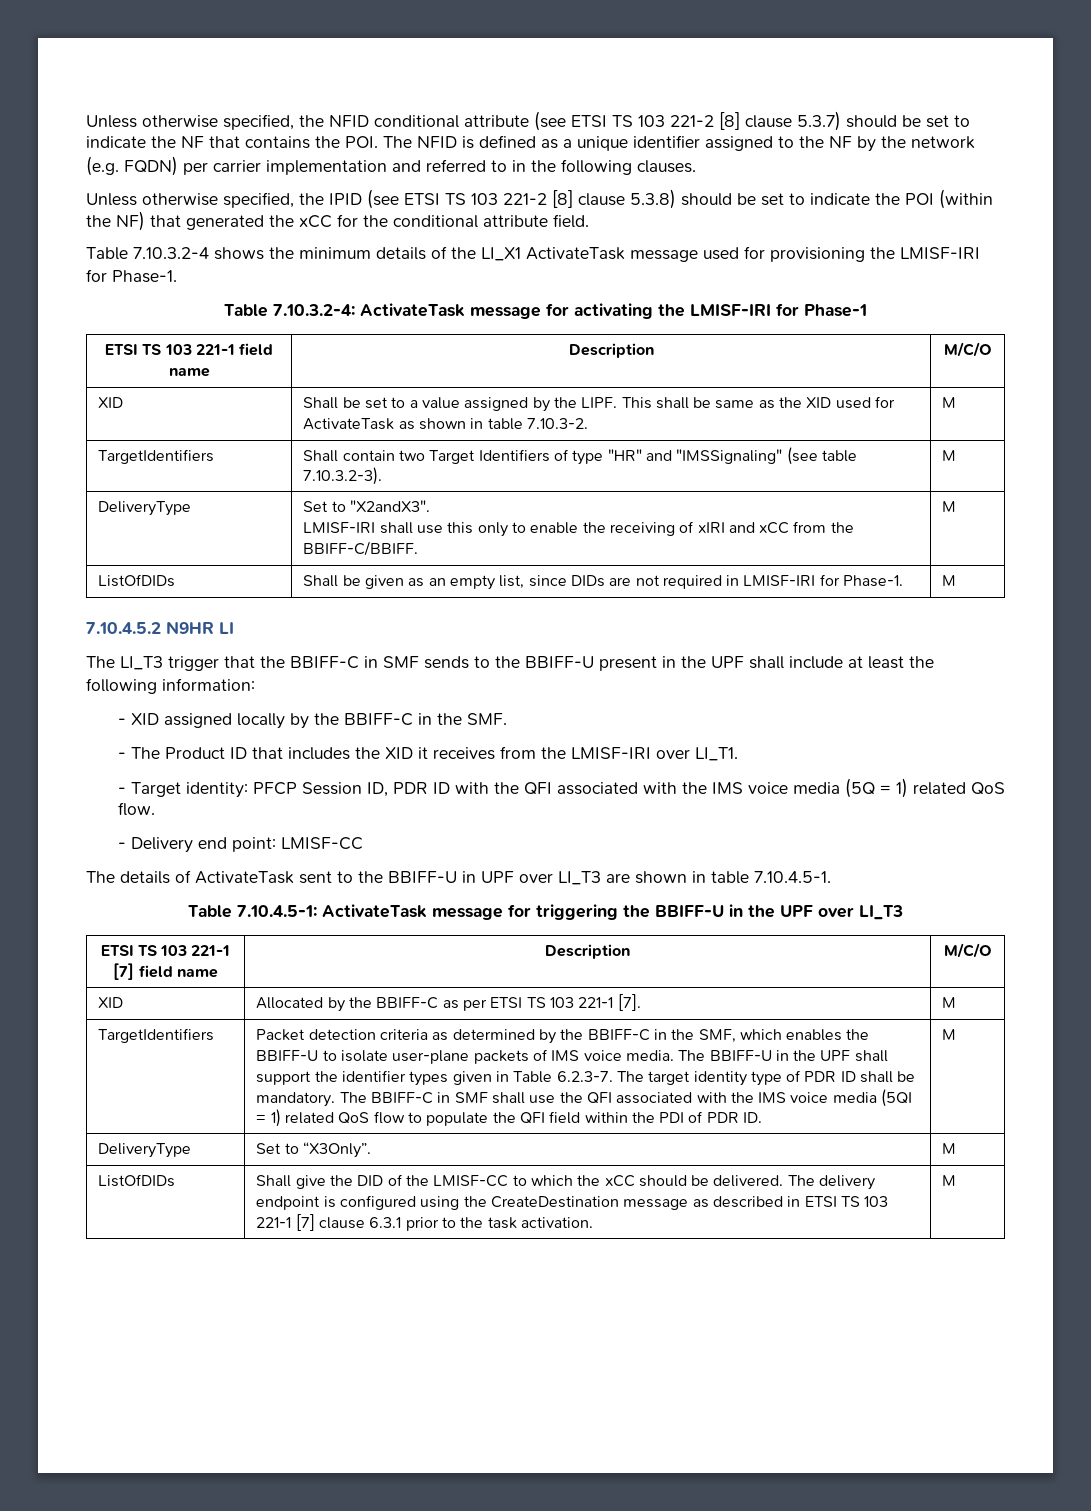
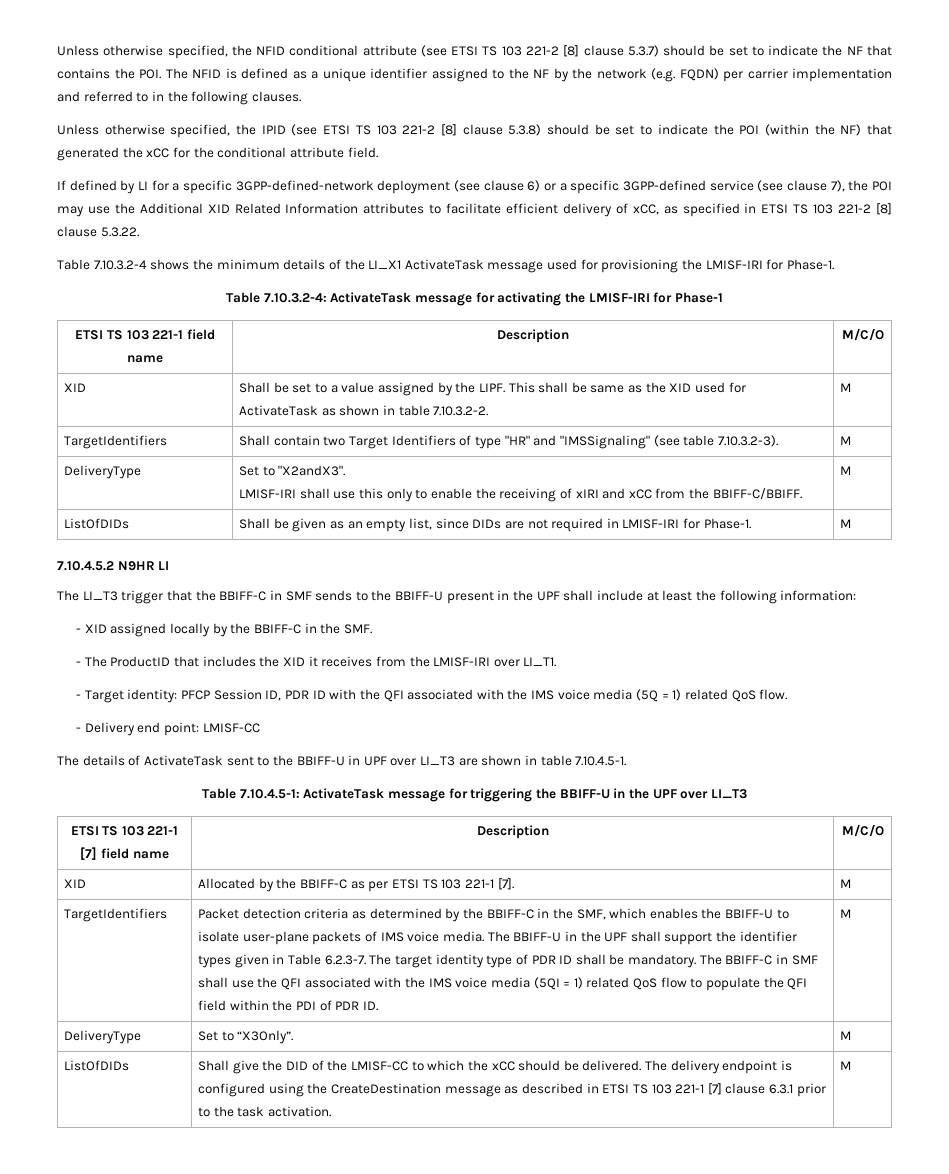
+ If defined by LI for a specific 3GPP-defined-network deployment (see clause 6) or a specific 3GPP-defined service (see clause 7), the POI may use the Additional XID Related Information attributes to facilitate efficient delivery of xCC, as specified in ETSI TS 103 221-2 [8] clause 5.3.22.
- XID | Shall be set to a value assigned by the LIPF. This shall be same as the XID used for ActivateTask as shown in table 7.10.3-2. | M
+ XID | Shall be set to a value assigned by the LIPF. This shall be same as the XID used for ActivateTask as shown in table 7.10.3.2-2. | M
- - The Product ID that includes the XID it receives from the LMISF-IRI over LI_T1.
+ - The ProductID that includes the XID it receives from the LMISF-IRI over LI_T1.

